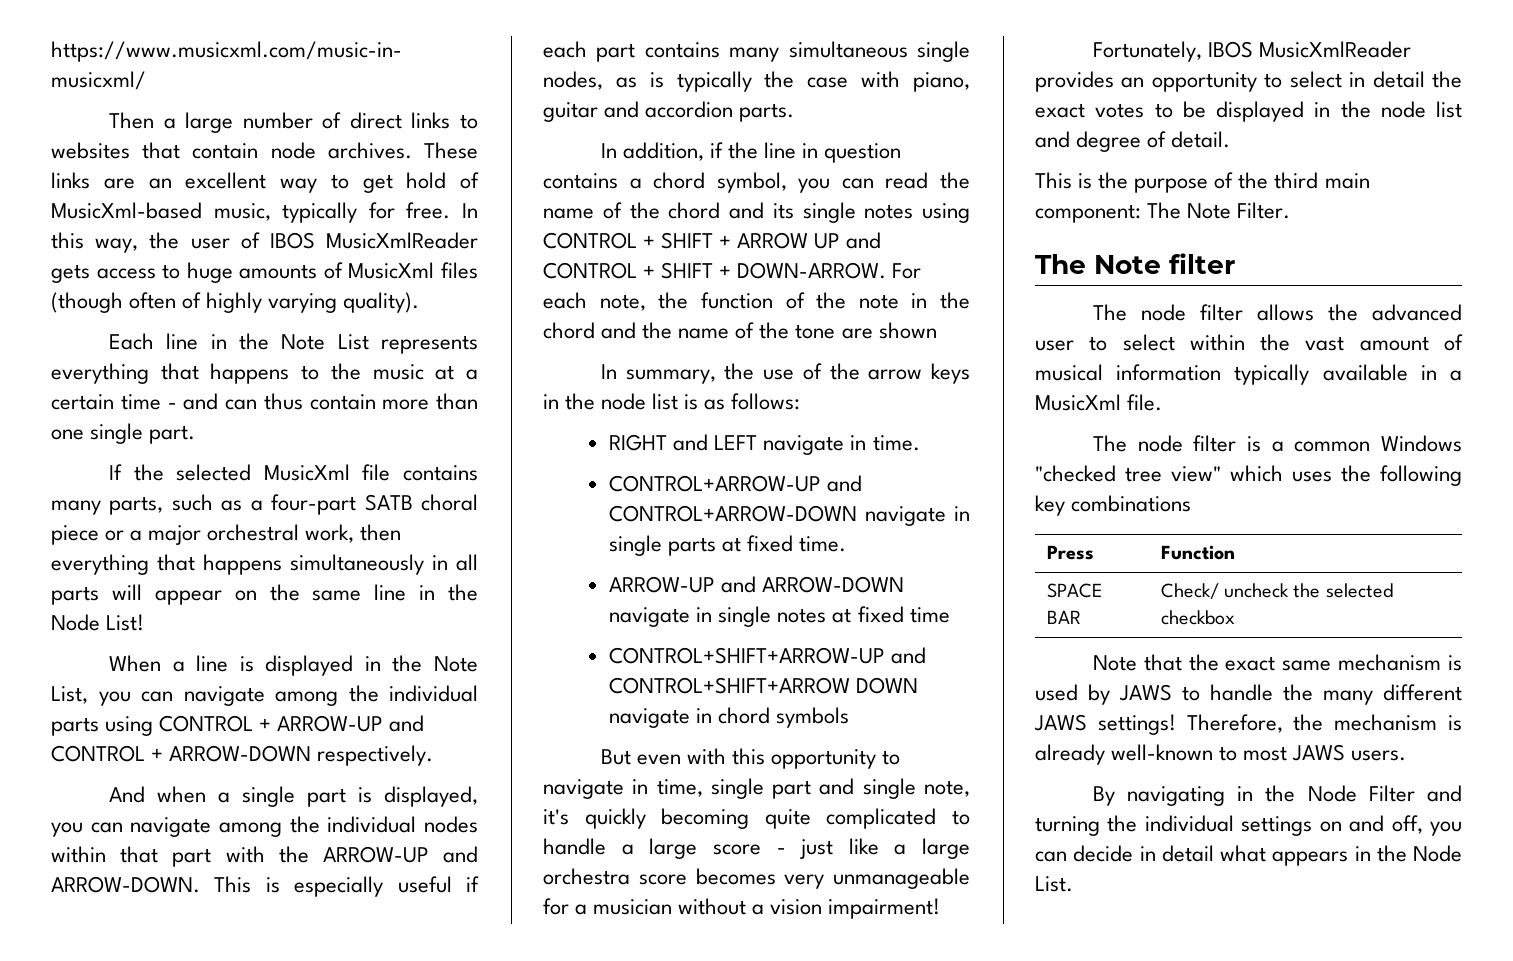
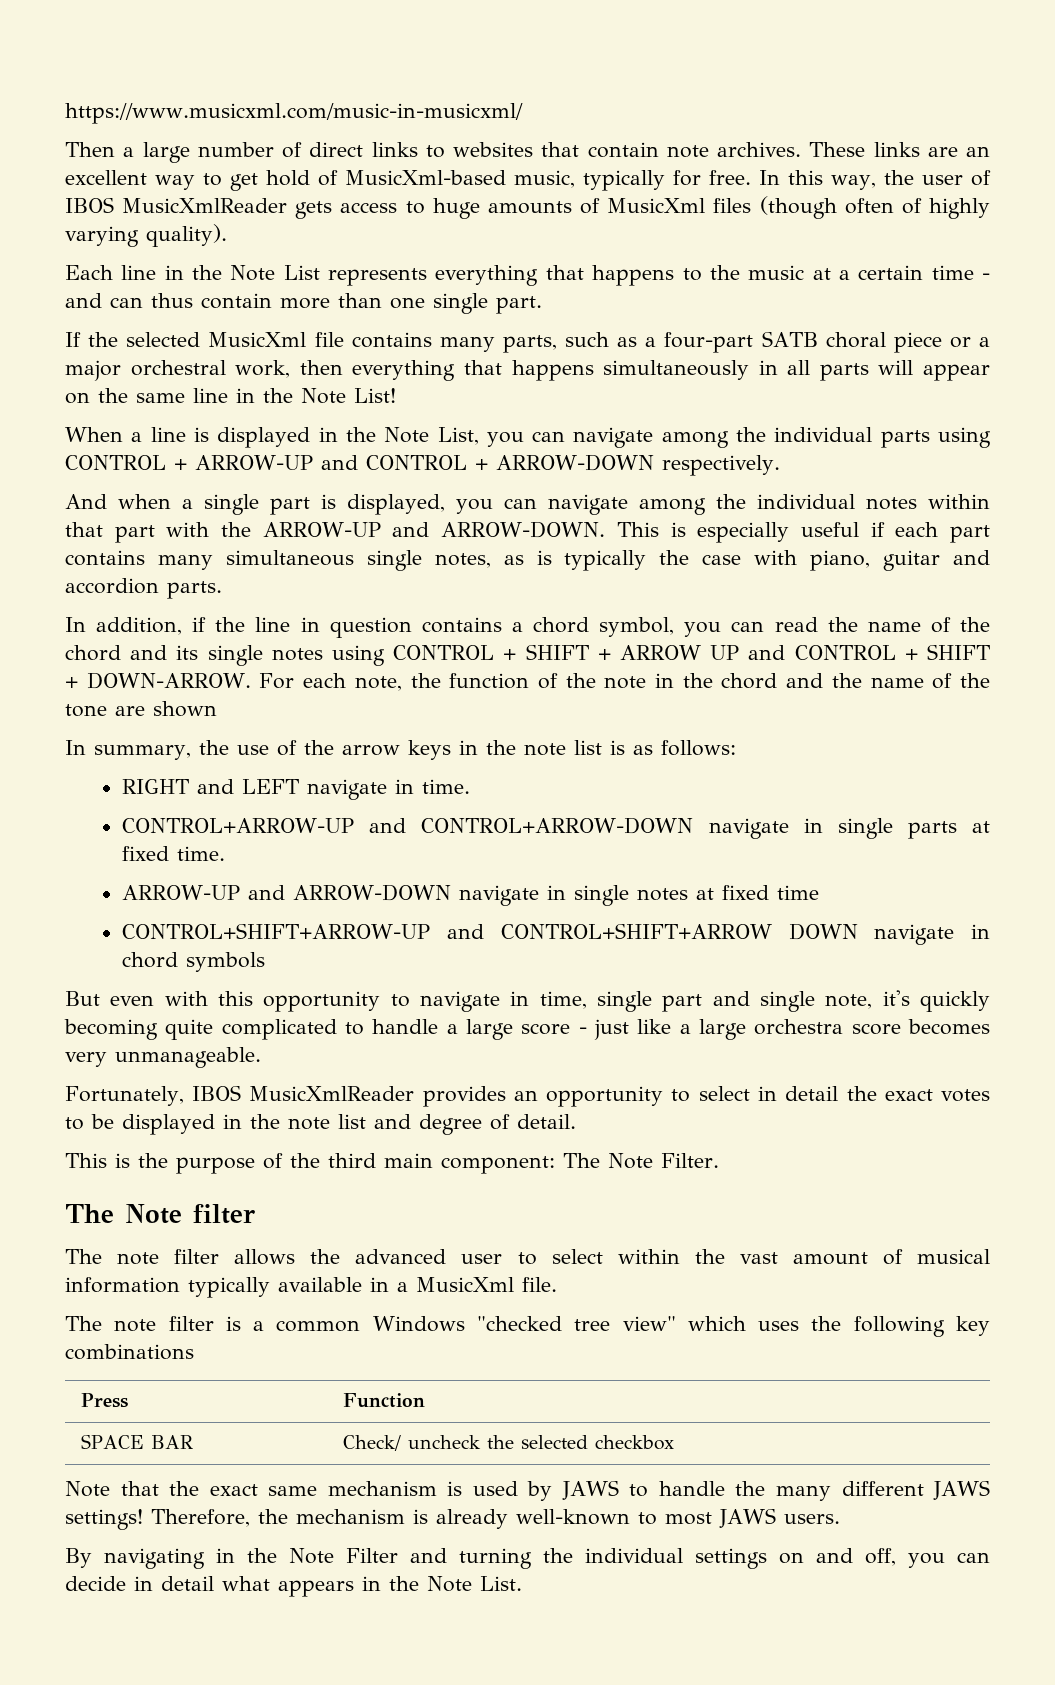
- Then a large number of direct links to websites that contain node archives.
+ Then a large number of direct links to websites that contain note archives.
- If the selected MusicXml file contains many parts, such as a four-part SATB choral piece or a major orchestral work, then everything that happens simultaneously in all parts will appear on the same line in the Node List!
+ If the selected MusicXml file contains many parts, such as a four-part SATB choral piece or a major orchestral work, then everything that happens simultaneously in all parts will appear on the same line in the Note List!
- And when a single part is displayed, you can navigate among the individual nodes within that part with the ARROW-UP and ARROW-DOWN.
+ And when a single part is displayed, you can navigate among the individual notes within that part with the ARROW-UP and ARROW-DOWN.
- This is especially useful if each part contains many simultaneous single nodes, as is typically the case with piano, guitar and accordion parts.
+ This is especially useful if each part contains many simultaneous single notes, as is typically the case with piano, guitar and accordion parts.
- In summary, the use of the arrow keys in the node list is as follows:
+ In summary, the use of the arrow keys in the note list is as follows:
- But even with this opportunity to navigate in time, single part and single note, it's quickly becoming quite complicated to handle a large score - just like a large orchestra score becomes very unmanageable for a musician without a vision impairment!
+ But even with this opportunity to navigate in time, single part and single note, it's quickly becoming quite complicated to handle a large score - just like a large orchestra score becomes very unmanageable.
- Fortunately, IBOS MusicXmlReader provides an opportunity to select in detail the exact votes to be displayed in the node list and degree of detail.
+ Fortunately, IBOS MusicXmlReader provides an opportunity to select in detail the exact votes to be displayed in the note list and degree of detail.
- The node filter allows the advanced user to select within the vast amount of musical information typically available in a MusicXml file.
+ The note filter allows the advanced user to select within the vast amount of musical information typically available in a MusicXml file.
- The node filter is a common Windows "checked tree view" which uses the following key combinations
+ The note filter is a common Windows "checked tree view" which uses the following key combinations
- By navigating in the Node Filter and turning the individual settings on and off, you can decide in detail what appears in the Node List.
+ By navigating in the Note Filter and turning the individual settings on and off, you can decide in detail what appears in the Note List.

